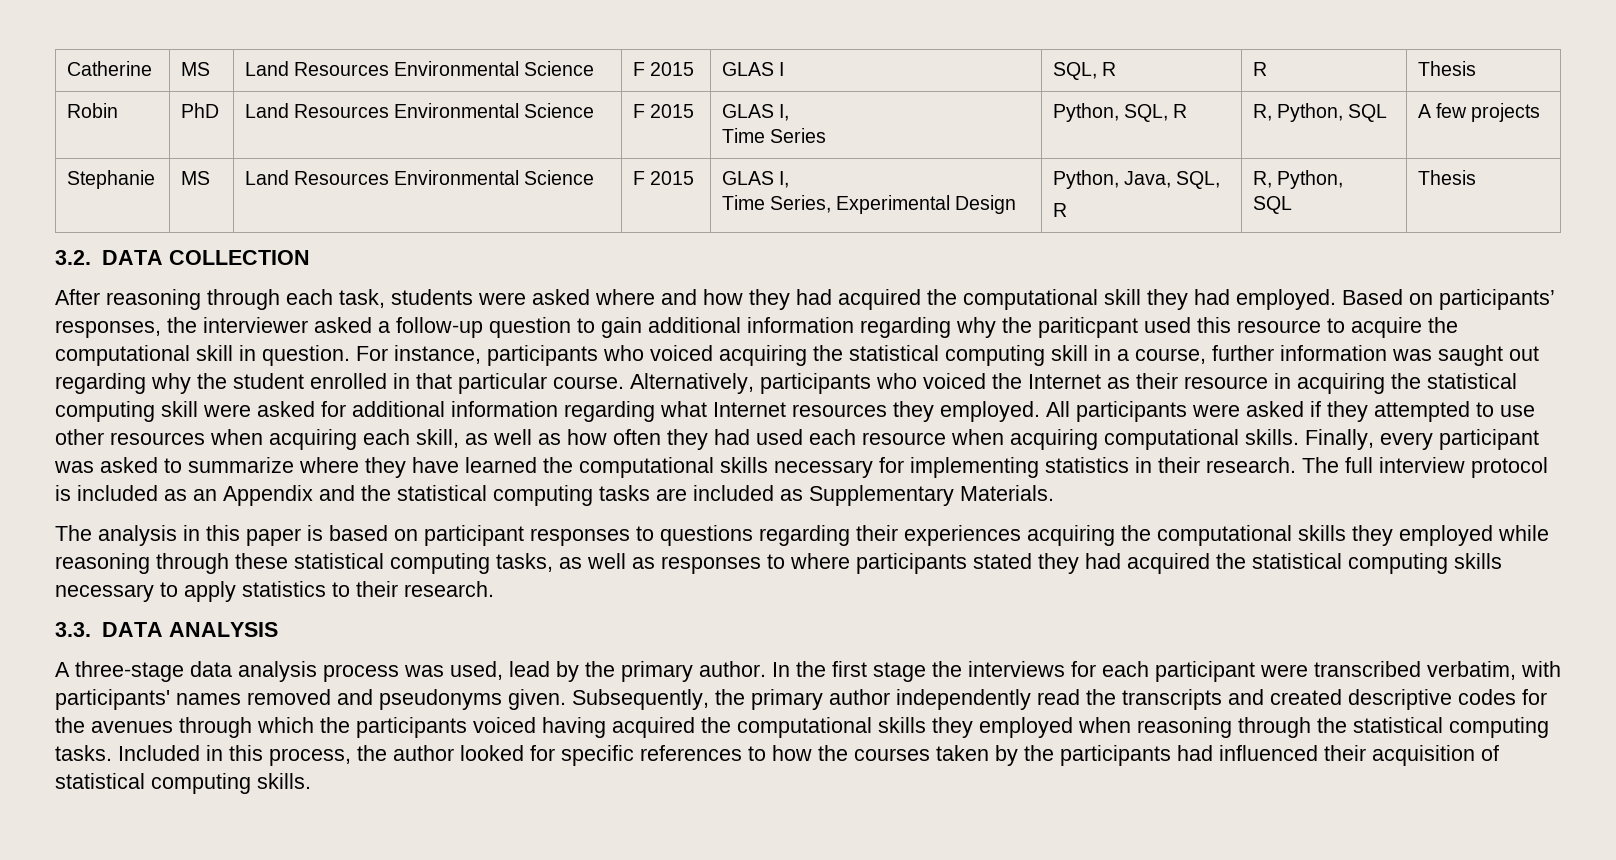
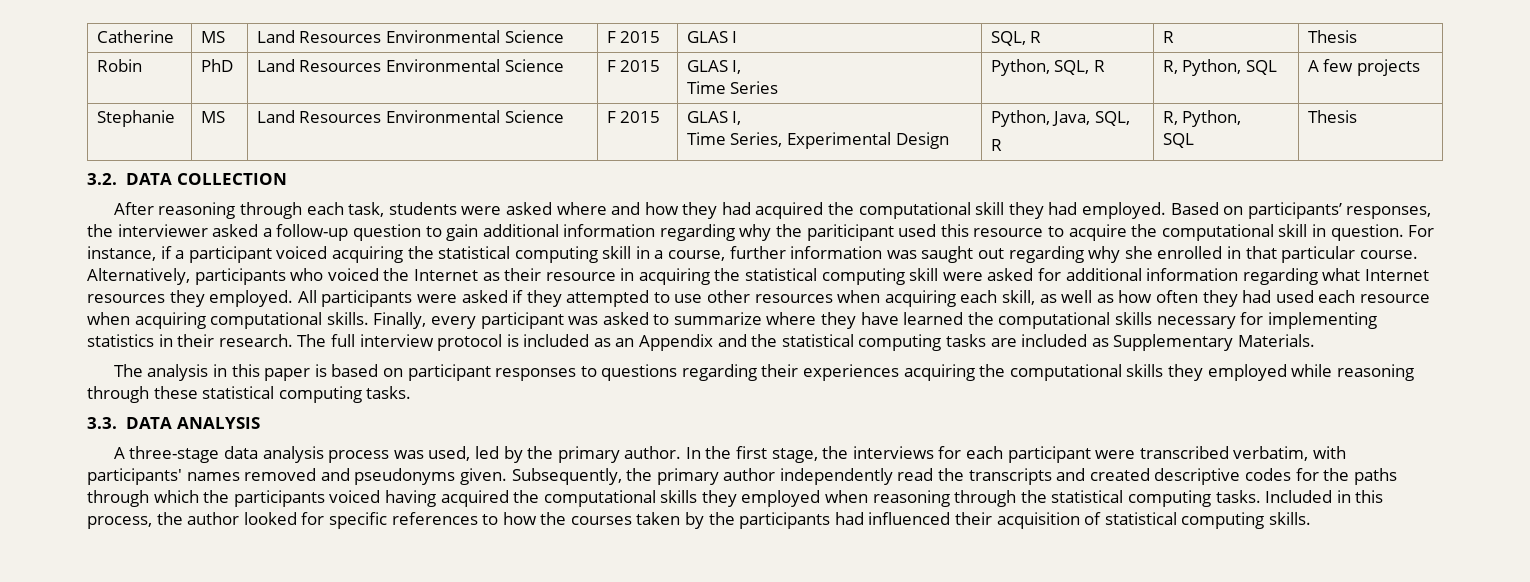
- Based on participants’ responses, the interviewer asked a follow-up question to gain additional information regarding why the pariticpant used this resource to acquire the computational skill in question.
+ Based on participants’ responses, the interviewer asked a follow-up question to gain additional information regarding why the pariticipant used this resource to acquire the computational skill in question.
- For instance, participants who voiced acquiring the statistical computing skill in a course, further information was saught out regarding why the student enrolled in that particular course.
+ For instance, if a participant voiced acquiring the statistical computing skill in a course, further information was saught out regarding why she enrolled in that particular course.
- The analysis in this paper is based on participant responses to questions regarding their experiences acquiring the computational skills they employed while reasoning through these statistical computing tasks, as well as responses to where participants stated they had acquired the statistical computing skills necessary to apply statistics to their research.
+ The analysis in this paper is based on participant responses to questions regarding their experiences acquiring the computational skills they employed while reasoning through these statistical computing tasks.
- A three-stage data analysis process was used, lead by the primary author.
+ A three-stage data analysis process was used, led by the primary author.
- In the first stage the interviews for each participant were transcribed verbatim, with participants' names removed and pseudonyms given.
+ In the first stage, the interviews for each participant were transcribed verbatim, with participants' names removed and pseudonyms given.
- Subsequently, the primary author independently read the transcripts and created descriptive codes for the avenues through which the participants voiced having acquired the computational skills they employed when reasoning through the statistical computing tasks.
+ Subsequently, the primary author independently read the transcripts and created descriptive codes for the paths through which the participants voiced having acquired the computational skills they employed when reasoning through the statistical computing tasks.

